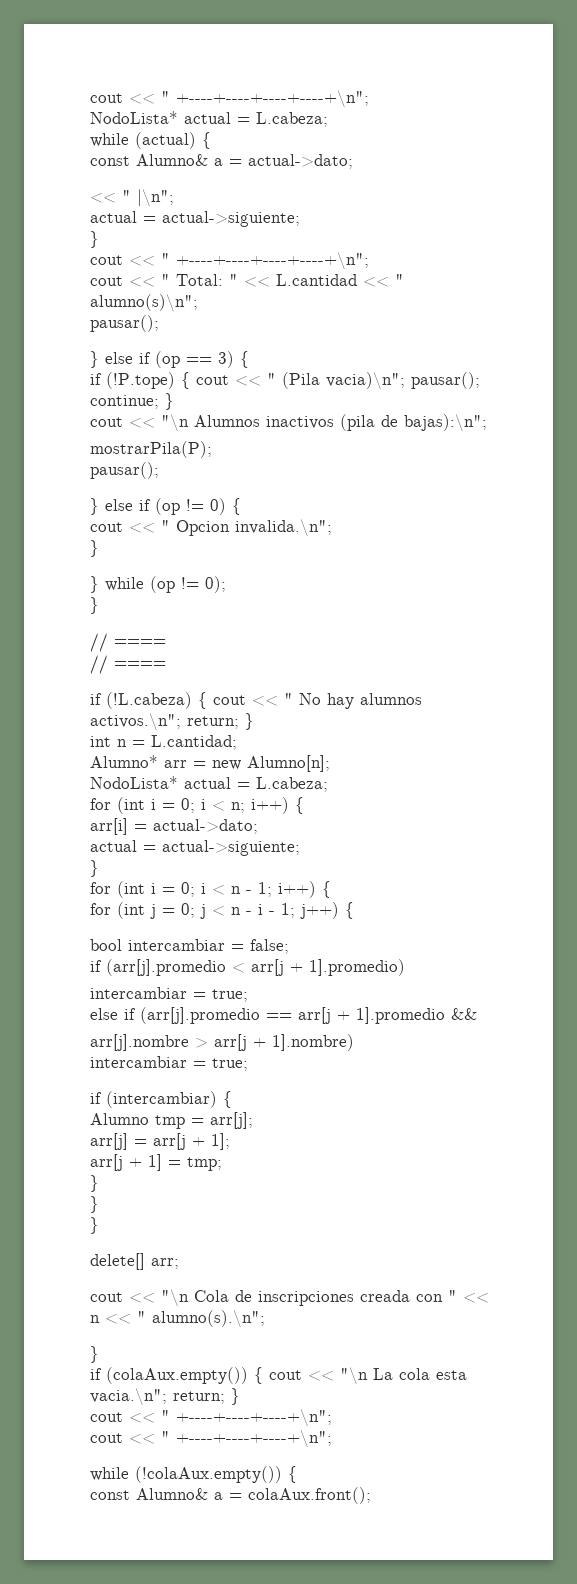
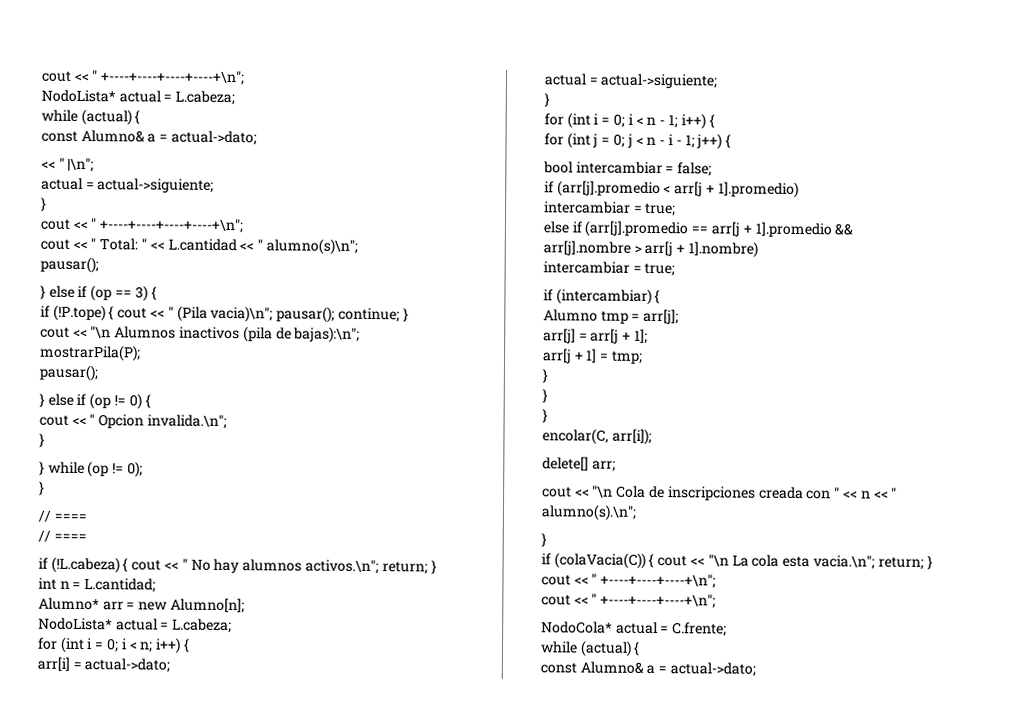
+ encolar(C, arr[i]);
- if (colaAux.empty()) { cout << "\n La cola esta vacia.\n"; return; }
+ if (colaVacia(C)) { cout << "\n La cola esta vacia.\n"; return; }
- while (!colaAux.empty()) {
- const Alumno& a = colaAux.front();
+ NodoCola* actual = C.frente;
+ while (actual) {
+ const Alumno& a = actual->dato;

